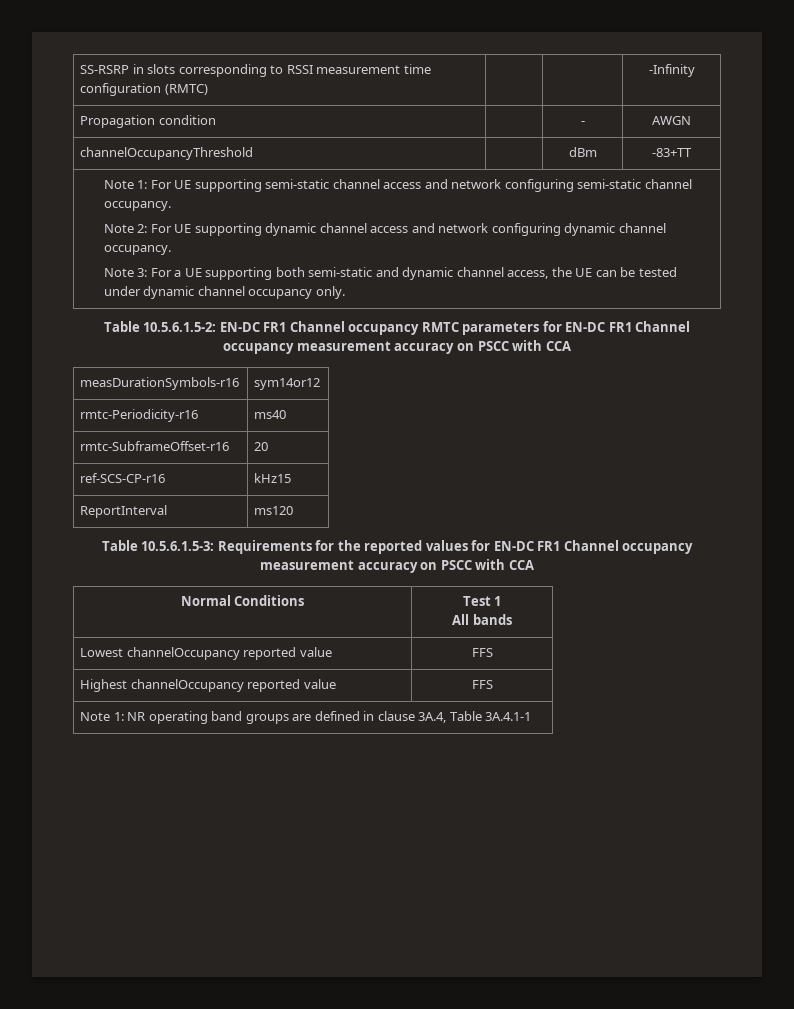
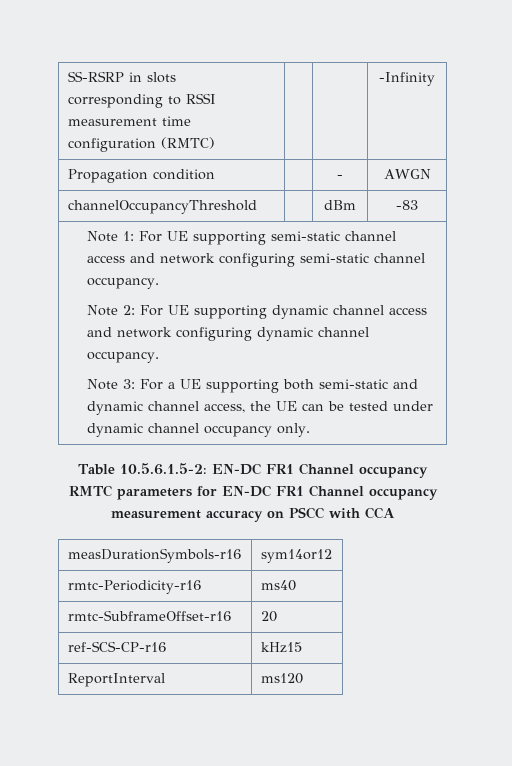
- channelOccupancyThreshold | | dBm | -83+TT
+ channelOccupancyThreshold | | dBm | -83
- Table 10.5.6.1.5-3: Requirements for the reported values for EN-DC FR1 Channel occupancy measurement accuracy on PSCC with CCA
- Normal Conditions | Test 1
- All bands
- Lowest channelOccupancy reported value | FFS
- Highest channelOccupancy reported value | FFS
- Note 1: NR operating band groups are defined in clause 3A.4, Table 3A.4.1-1

